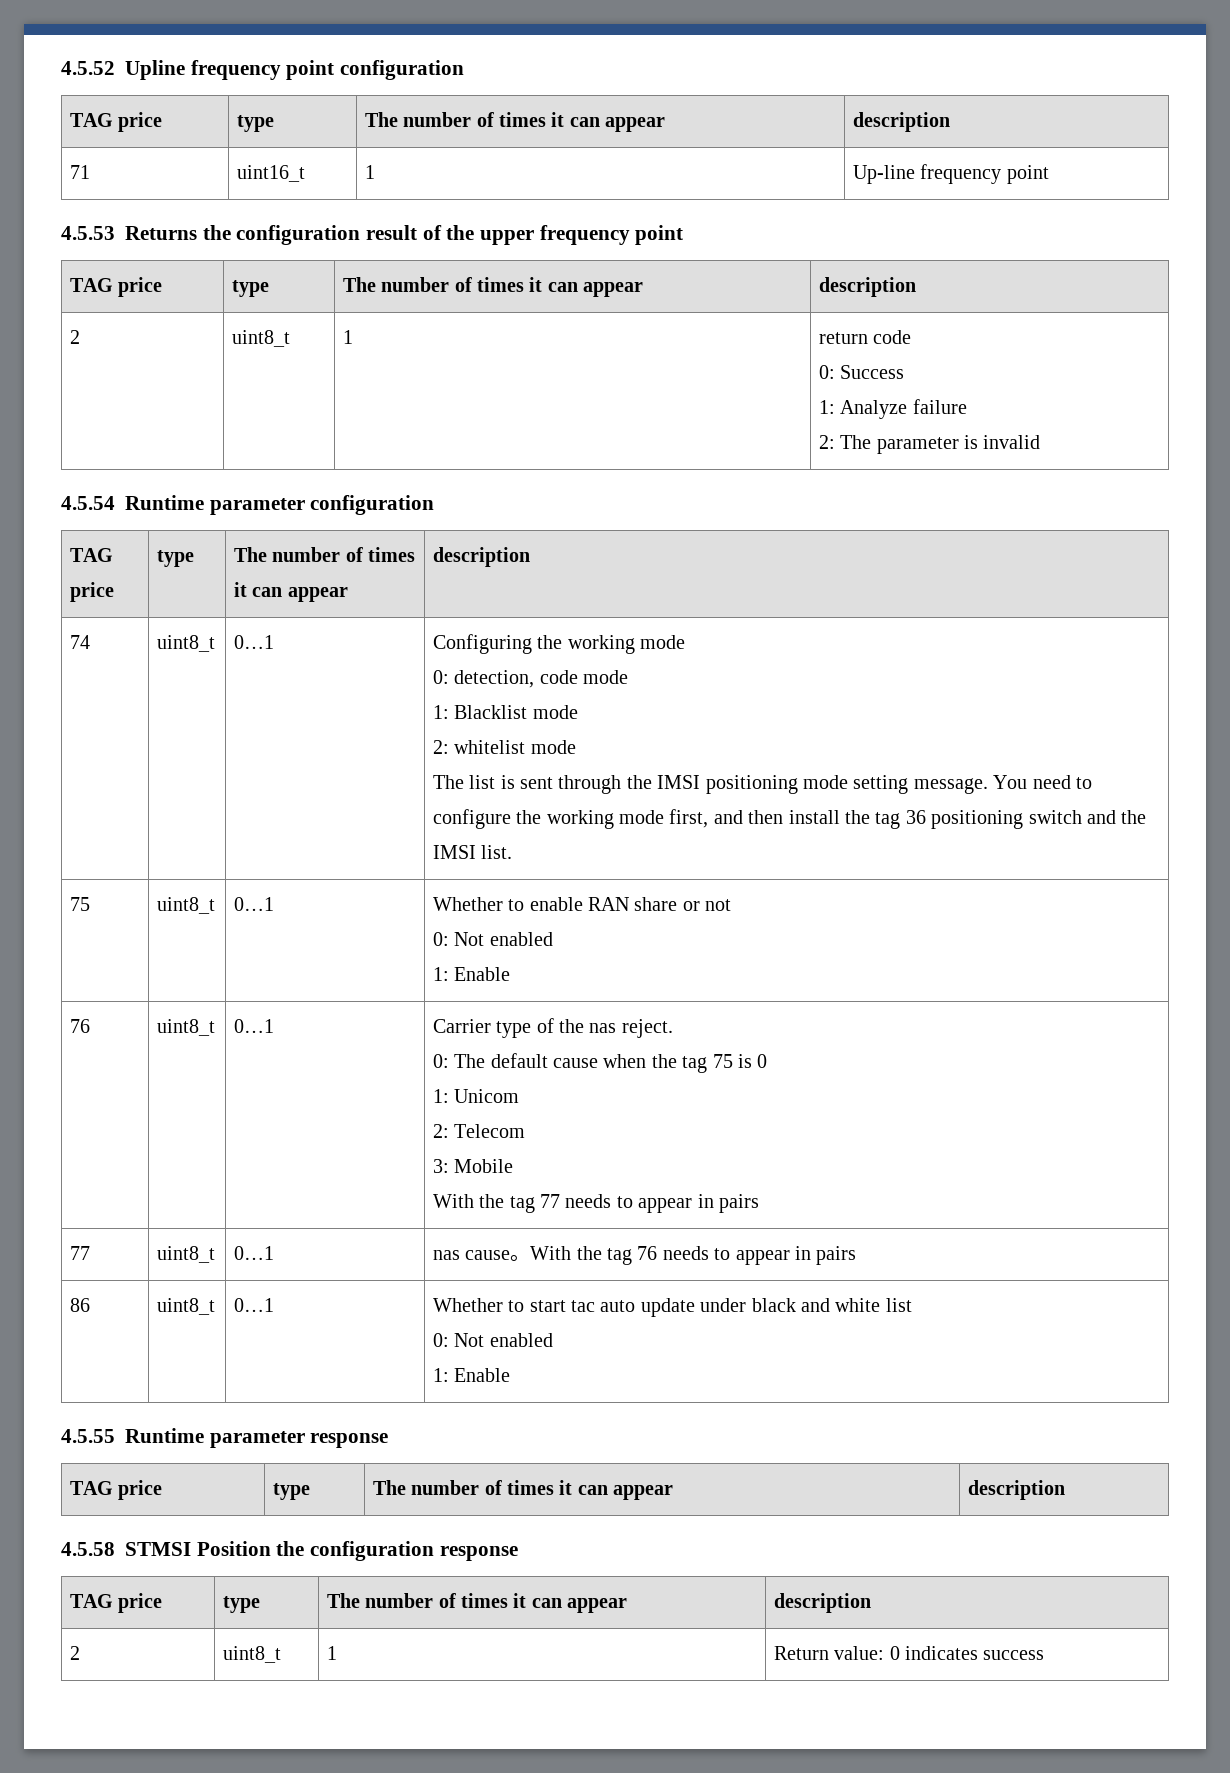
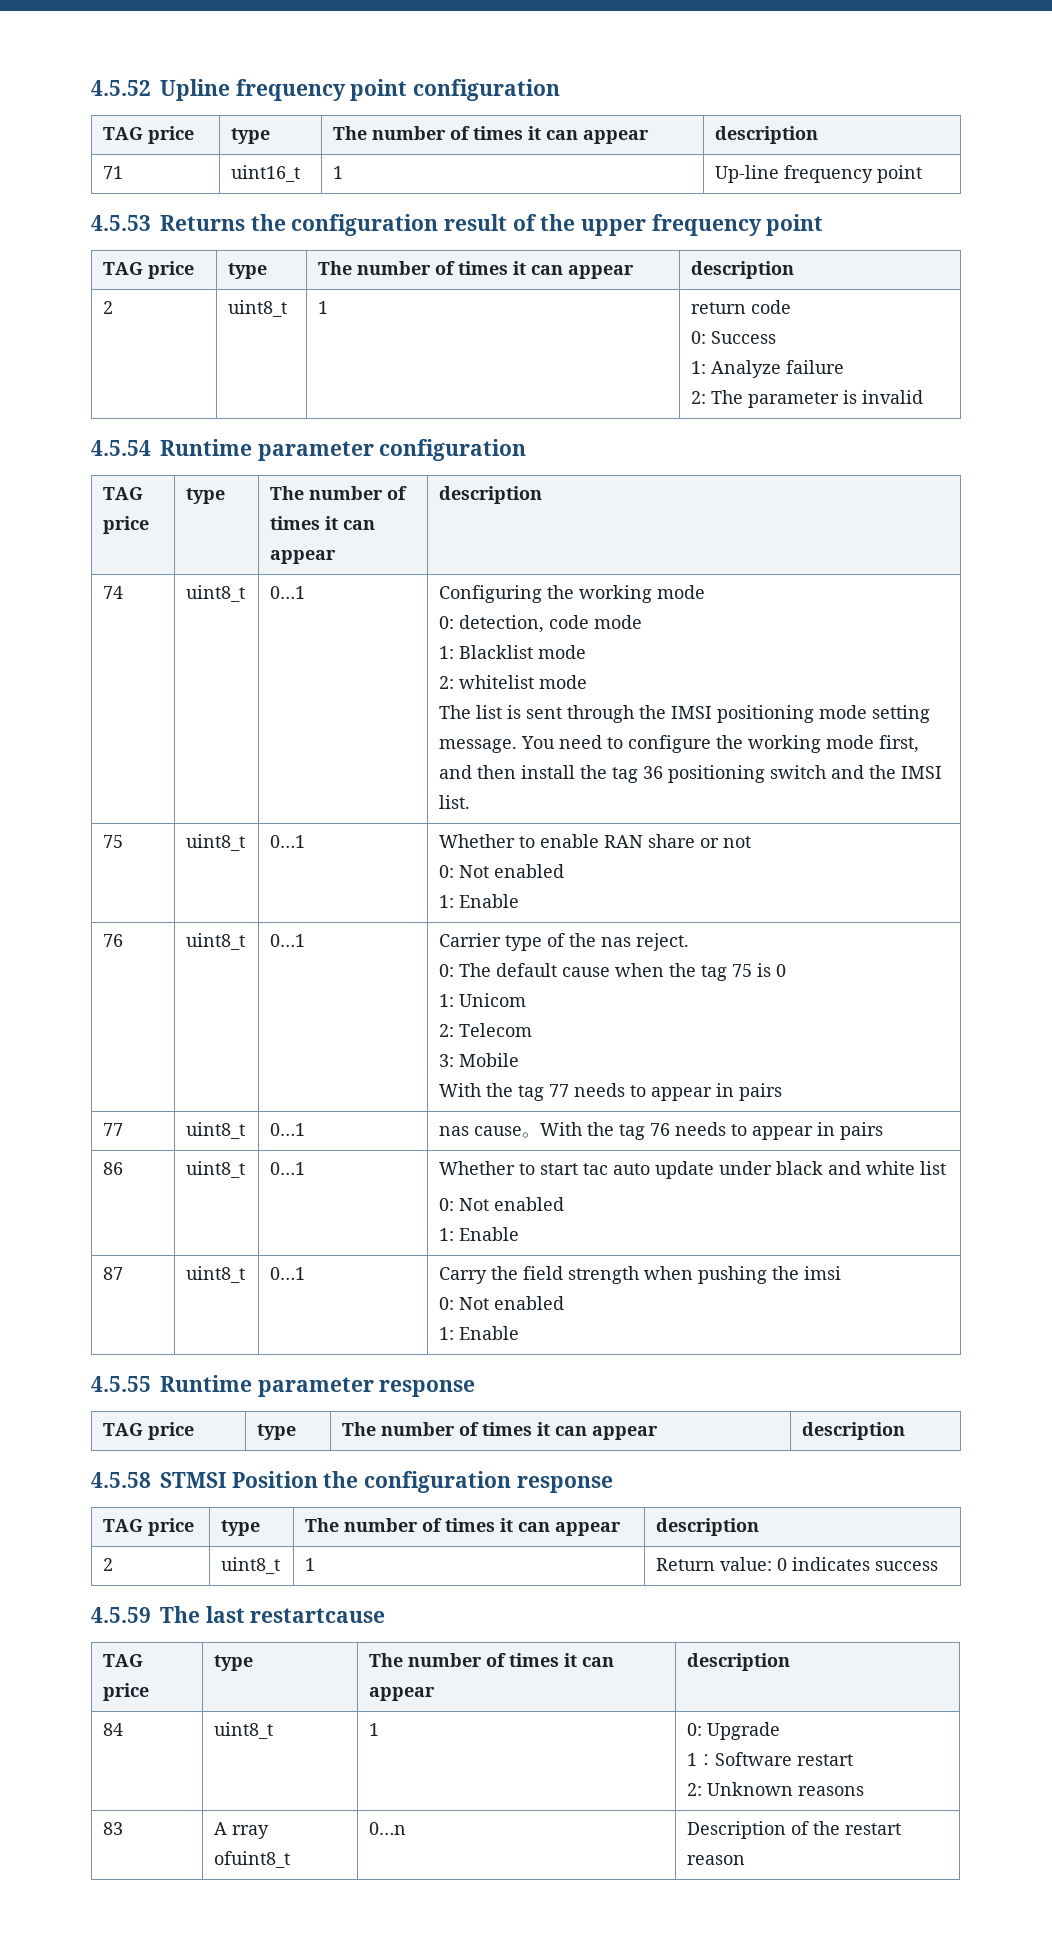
+ 87 | uint8_t | 0…1 | Carry the field strength when pushing the imsi
+ 0: Not enabled
+ 1: Enable
+ 4.5.59 The last restartcause
+ TAG price | type | The number of times it can appear | description
+ 84 | uint8_t | 1 | 0: Upgrade
+ 1：Software restart
+ 2: Unknown reasons
+ 83 | A rray ofuint8_t | 0…n | Description of the restart reason

